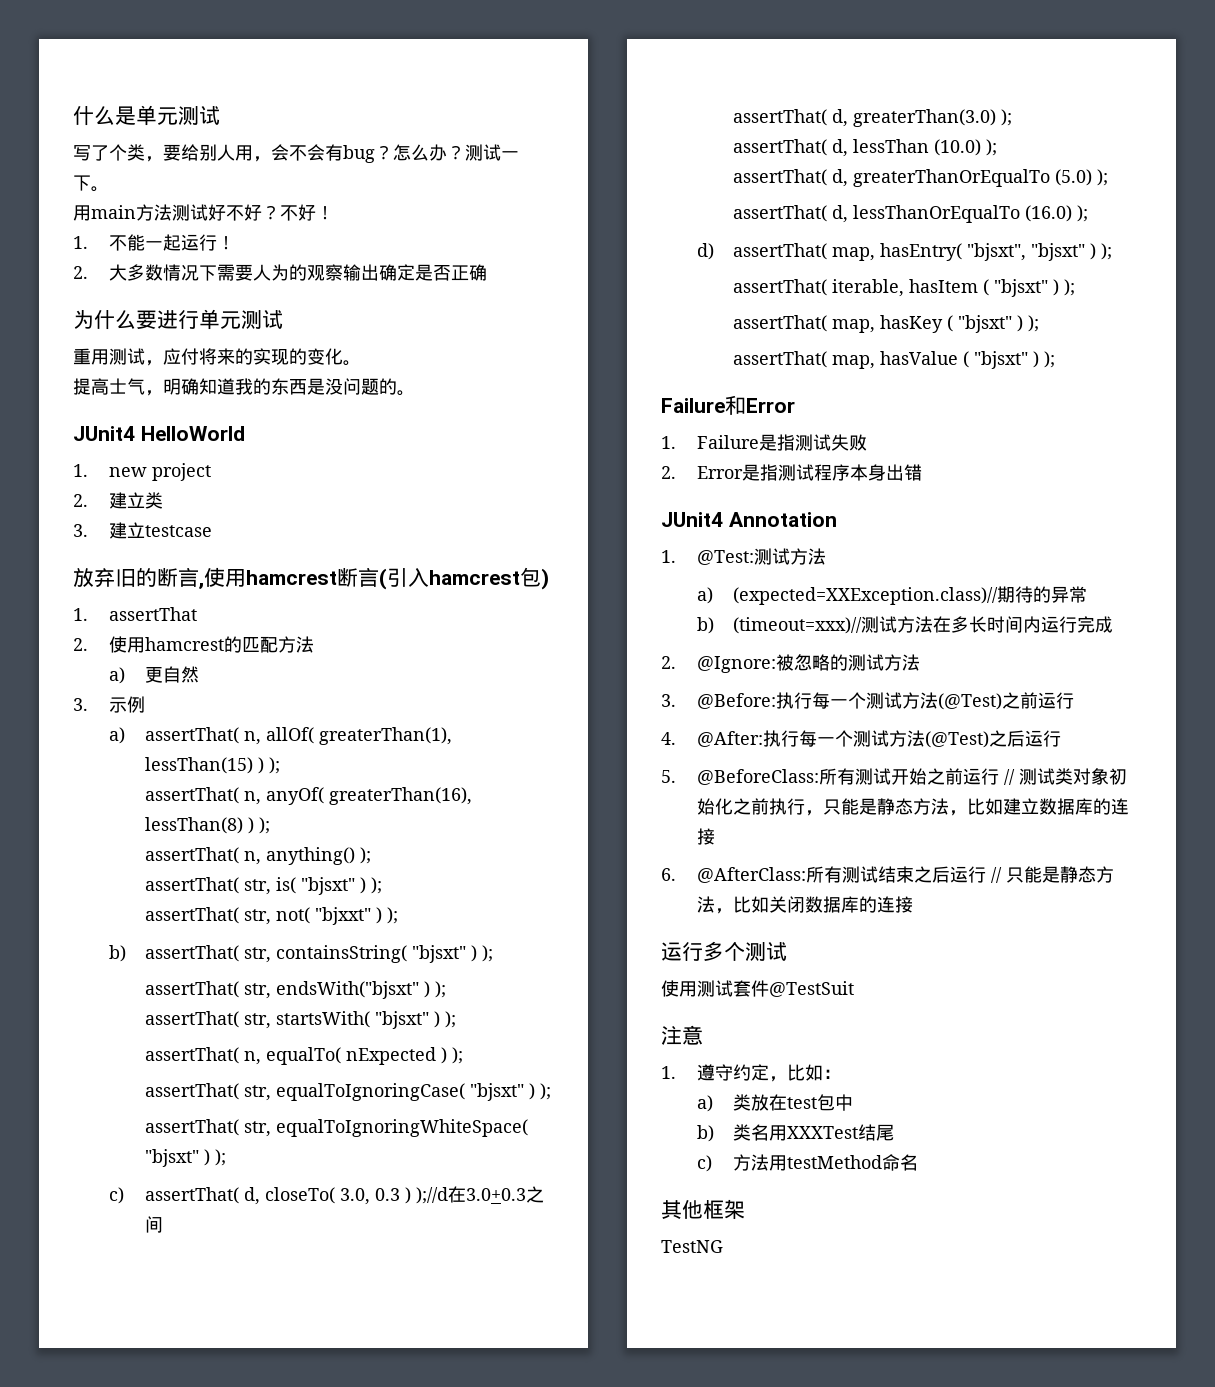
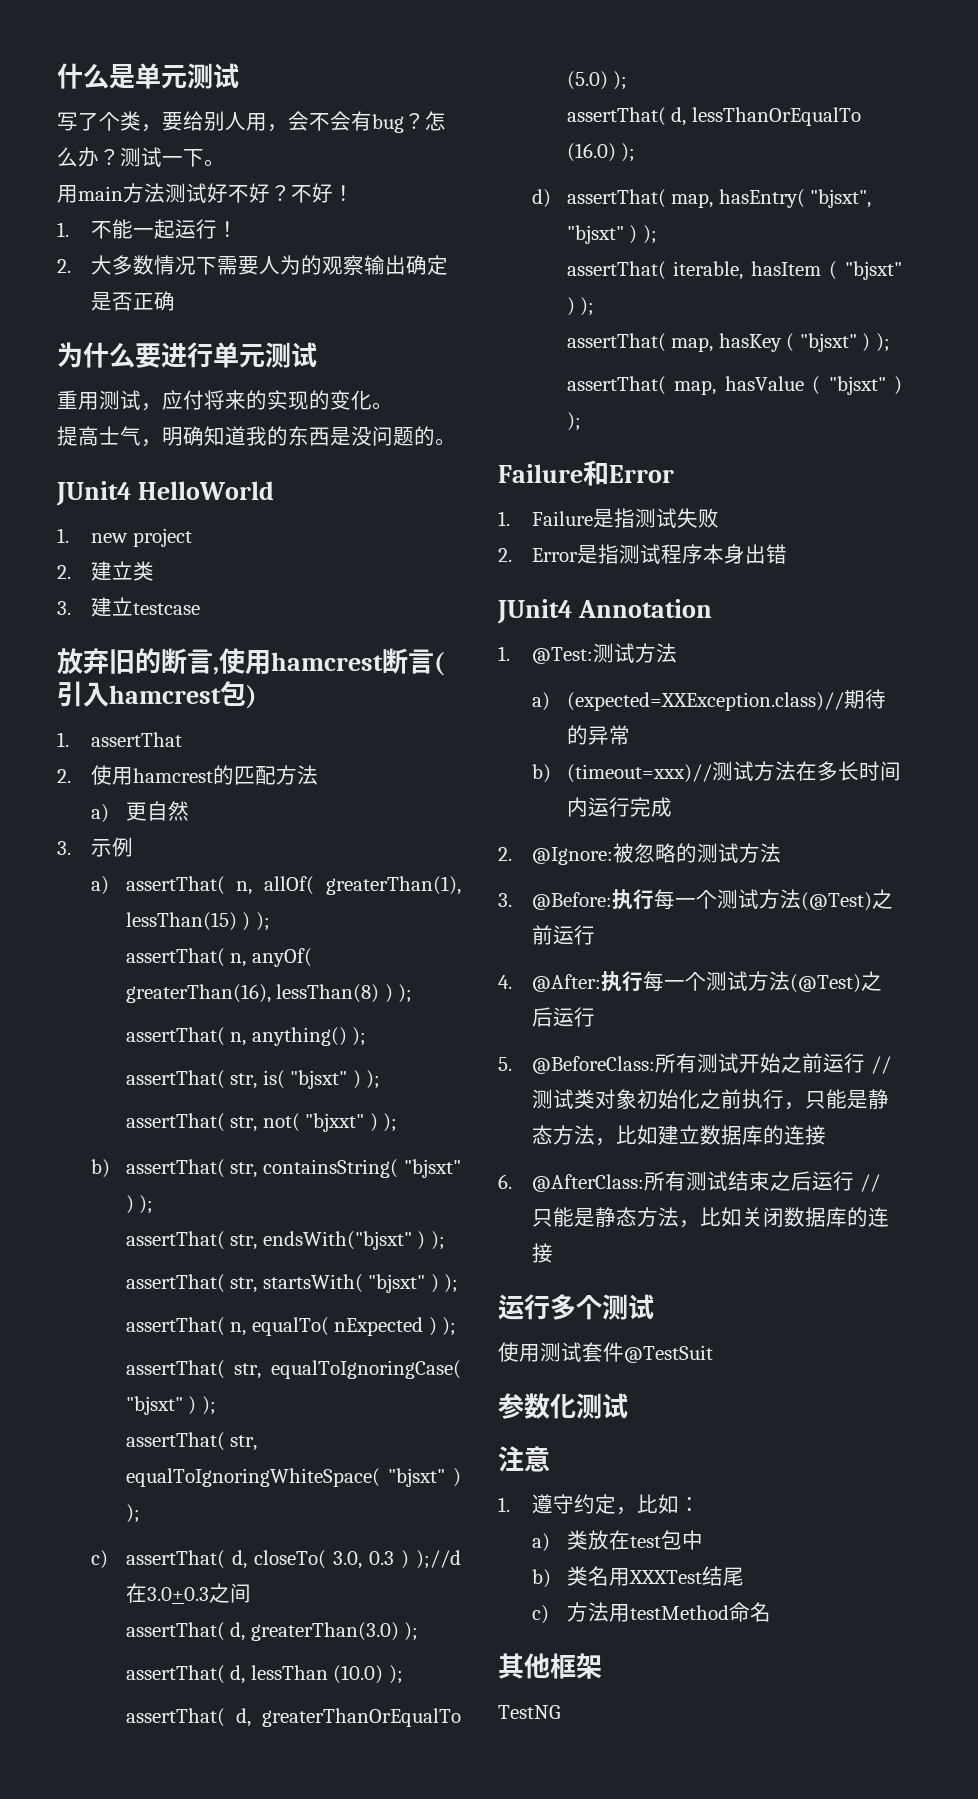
+ 参数化测试

